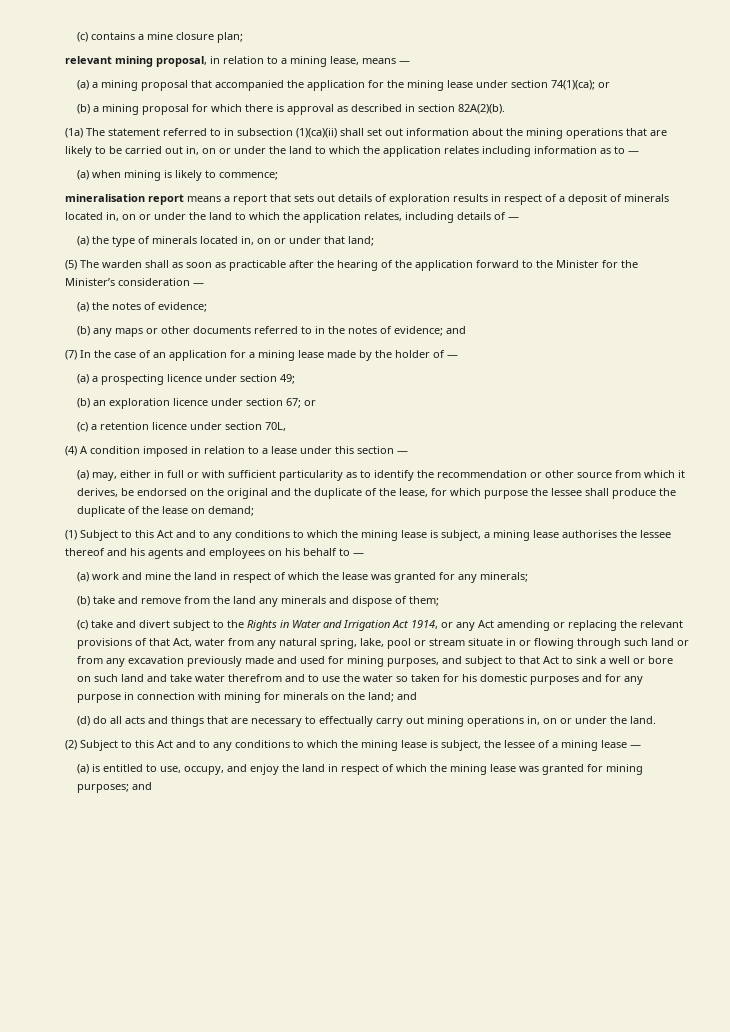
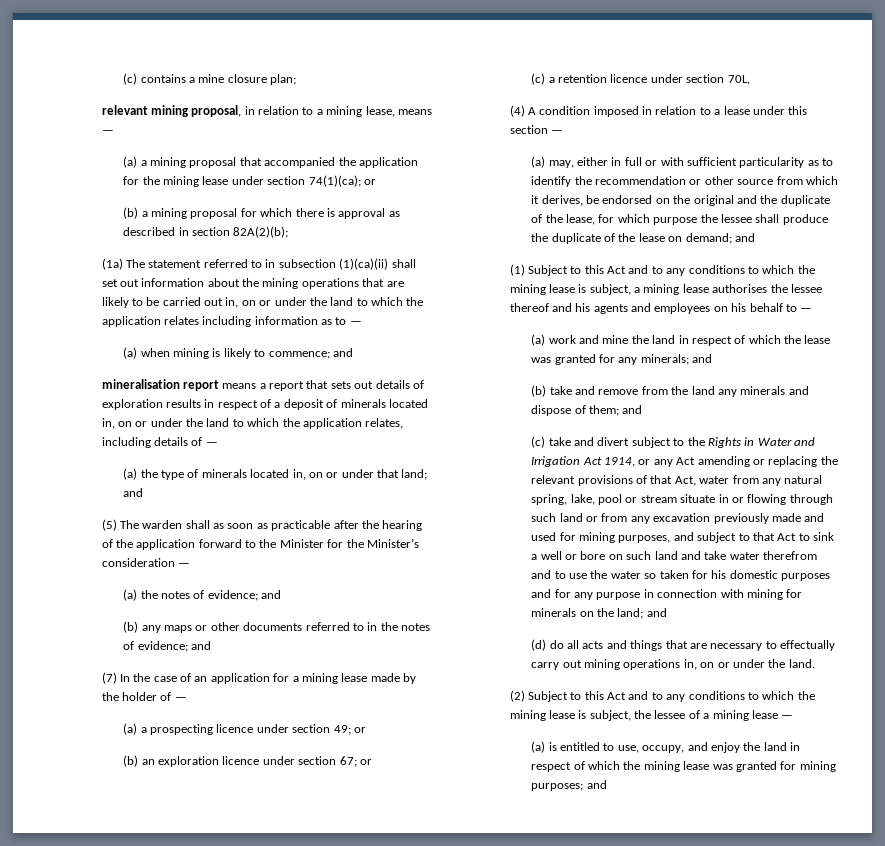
- (b) a mining proposal for which there is approval as described in section 82A(2)(b).
+ (b) a mining proposal for which there is approval as described in section 82A(2)(b);
- (a) when mining is likely to commence;
+ (a) when mining is likely to commence; and
- (a) the type of minerals located in, on or under that land;
+ (a) the type of minerals located in, on or under that land; and
- (a) the notes of evidence;
+ (a) the notes of evidence; and
- (a) a prospecting licence under section 49;
+ (a) a prospecting licence under section 49; or
- (a) may, either in full or with sufficient particularity as to identify the recommendation or other source from which it derives, be endorsed on the original and the duplicate of the lease, for which purpose the lessee shall produce the duplicate of the lease on demand;
+ (a) may, either in full or with sufficient particularity as to identify the recommendation or other source from which it derives, be endorsed on the original and the duplicate of the lease, for which purpose the lessee shall produce the duplicate of the lease on demand; and
- (a) work and mine the land in respect of which the lease was granted for any minerals;
+ (a) work and mine the land in respect of which the lease was granted for any minerals; and
- (b) take and remove from the land any minerals and dispose of them;
+ (b) take and remove from the land any minerals and dispose of them; and

